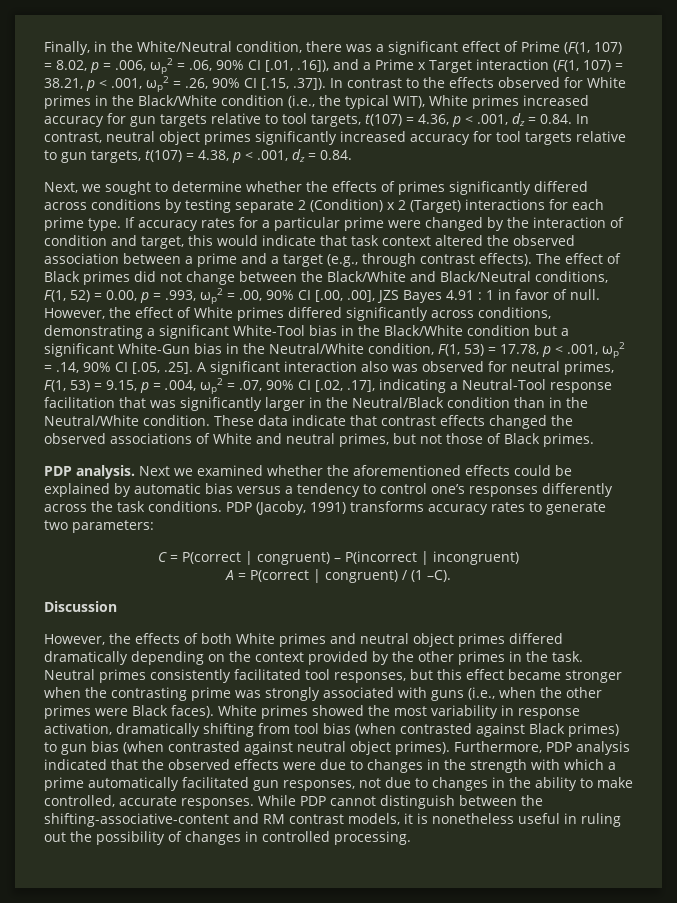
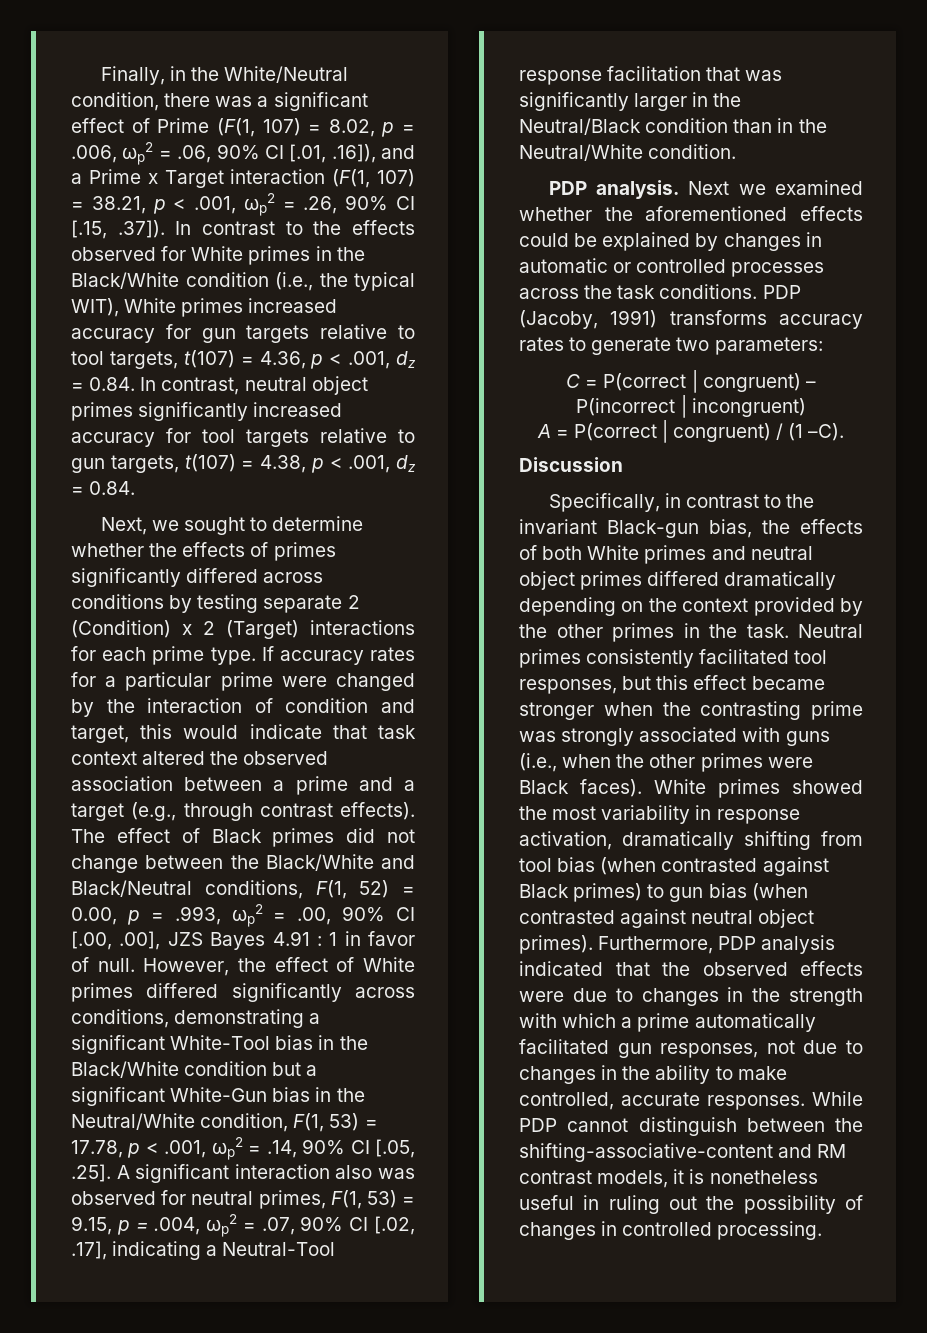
- These data indicate that contrast effects changed the observed associations of White and neutral primes, but not those of Black primes.
- Next we examined whether the aforementioned effects could be explained by automatic bias versus a tendency to control one’s responses differently across the task conditions.
+ Next we examined whether the aforementioned effects could be explained by changes in automatic or controlled processes across the task conditions.
- However, the effects of both White primes and neutral object primes differed dramatically depending on the context provided by the other primes in the task.
+ Specifically, in contrast to the invariant Black-gun bias, the effects of both White primes and neutral object primes differed dramatically depending on the context provided by the other primes in the task.

